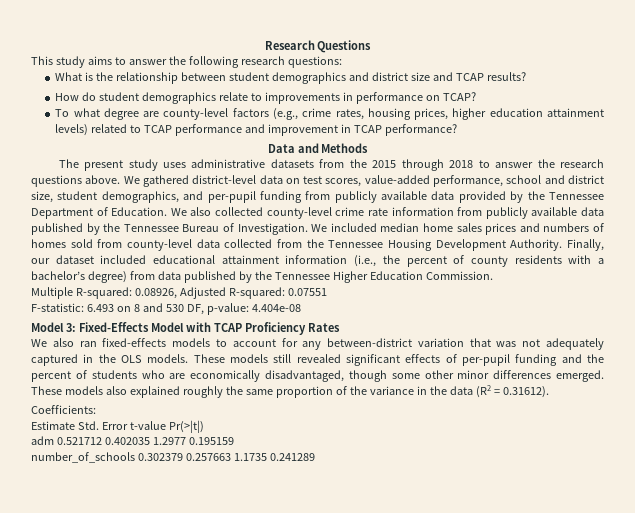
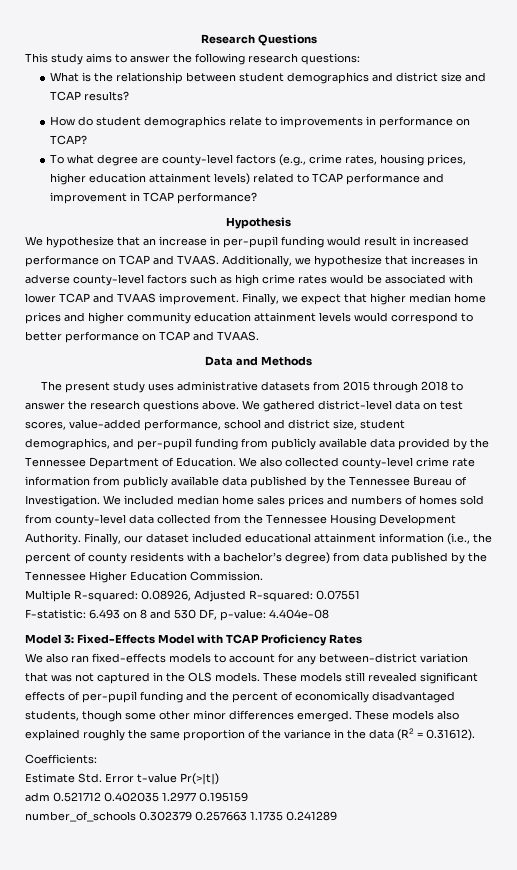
+ Hypothesis
+ We hypothesize that an increase in per-pupil funding would result in increased performance on TCAP and TVAAS. Additionally, we hypothesize that increases in adverse county-level factors such as high crime rates would be associated with lower TCAP and TVAAS improvement. Finally, we expect that higher median home prices and higher community education attainment levels would correspond to better performance on TCAP and TVAAS.
- The present study uses administrative datasets from the 2015 through 2018 to answer the research questions above.
+ The present study uses administrative datasets from 2015 through 2018 to answer the research questions above.
- We also ran fixed-effects models to account for any between-district variation that was not adequately captured in the OLS models.
+ We also ran fixed-effects models to account for any between-district variation that was not captured in the OLS models.
- These models still revealed significant effects of per-pupil funding and the percent of students who are economically disadvantaged, though some other minor differences emerged.
+ These models still revealed significant effects of per-pupil funding and the percent of economically disadvantaged students, though some other minor differences emerged.

